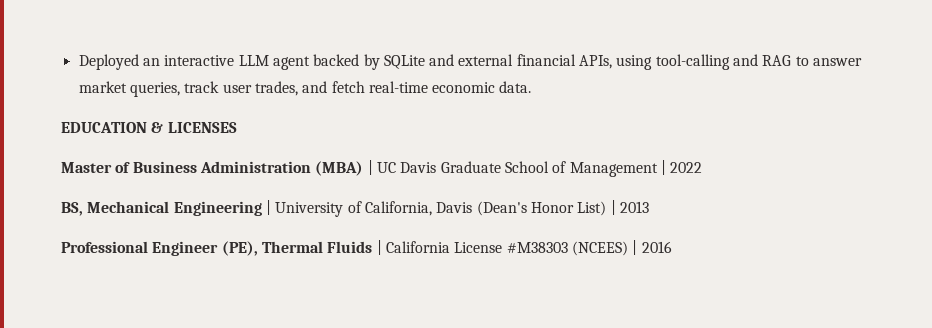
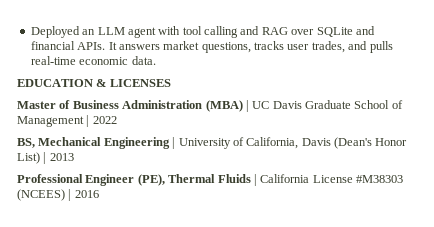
- Deployed an interactive LLM agent backed by SQLite and external financial APIs, using tool-calling and RAG to answer market queries, track user trades, and fetch real-time economic data.
+ Deployed an LLM agent with tool calling and RAG over SQLite and financial APIs. It answers market questions, tracks user trades, and pulls real-time economic data.

